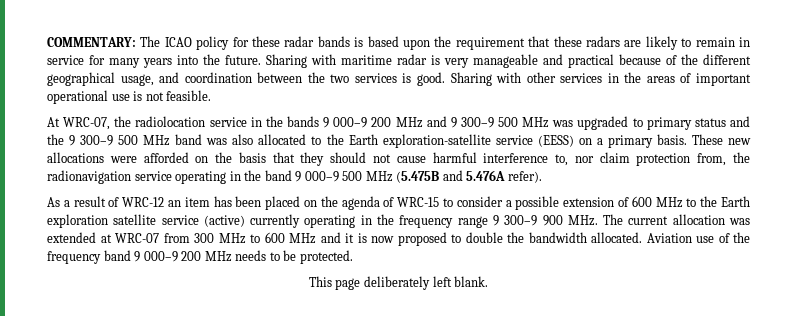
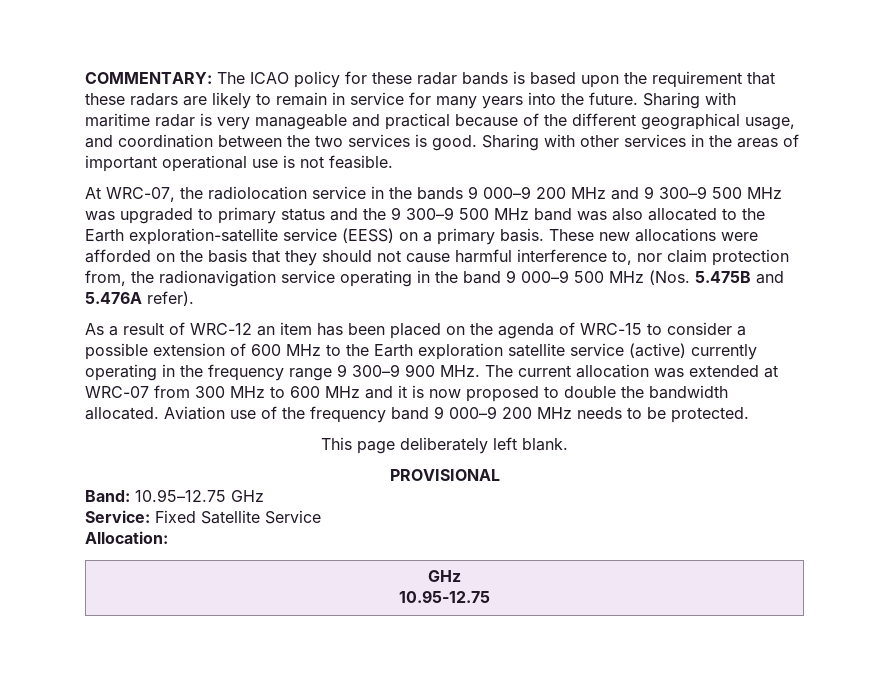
- These new allocations were afforded on the basis that they should not cause harmful interference to, nor claim protection from, the radionavigation service operating in the band 9 000–9 500 MHz (5.475B and 5.476A refer).
+ These new allocations were afforded on the basis that they should not cause harmful interference to, nor claim protection from, the radionavigation service operating in the band 9 000–9 500 MHz (Nos. 5.475B and 5.476A refer).
+ PROVISIONAL
+ Band: 10.95–12.75 GHz
+ Service: Fixed Satellite Service
+ Allocation:
+ GHz
+ 10.95-12.75

